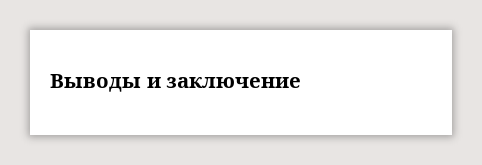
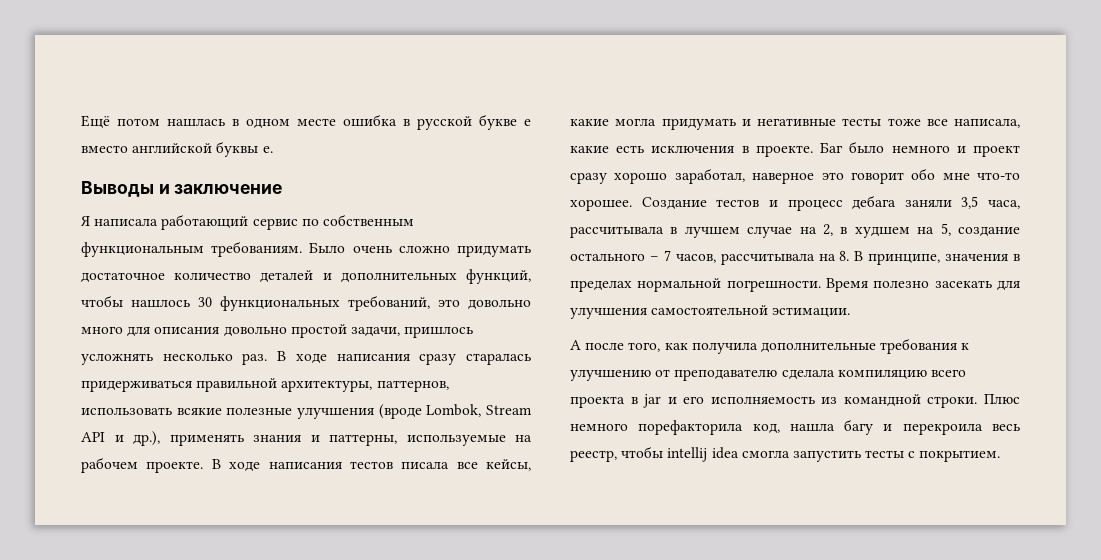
+ Ещё потом нашлась в одном месте ошибка в русской букве е вместо английской буквы e.
  Выводы и заключение
+ Я написала работающий сервис по собственным функциональным требованиям. Было очень сложно придумать достаточное количество деталей и дополнительных функций, чтобы нашлось 30 функциональных требований, это довольно много для описания довольно простой задачи, пришлось усложнять несколько раз. В ходе написания сразу старалась придерживаться правильной архитектуры, паттернов, использовать всякие полезные улучшения (вроде Lombok, Stream API и др.), применять знания и паттерны, используемые на рабочем проекте. В ходе написания тестов писала все кейсы, какие могла придумать и негативные тесты тоже все написала, какие есть исключения в проекте. Баг было немного и проект сразу хорошо заработал, наверное это говорит обо мне что-то хорошее. Создание тестов и процесс дебага заняли 3,5 часа, рассчитывала в лучшем случае на 2, в худшем на 5, создание остального – 7 часов, рассчитывала на 8. В принципе, значения в пределах нормальной погрешности. Время полезно засекать для улучшения самостоятельной эстимации.
+ А после того, как получила дополнительные требования к улучшению от преподавателю сделала компиляцию всего проекта в jar и его исполняемость из командной строки. Плюс немного порефакторила код, нашла багу и перекроила весь реестр, чтобы intellij idea смогла запустить тесты с покрытием.

